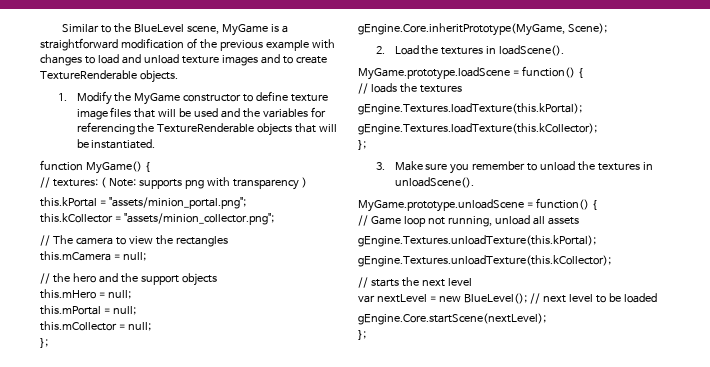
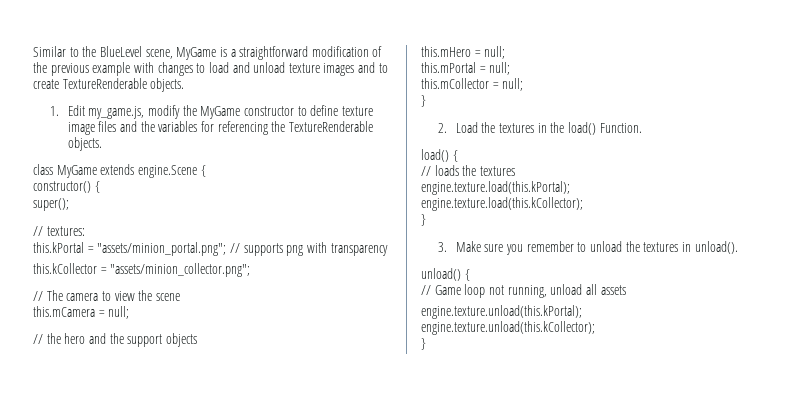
- 1. Modify the MyGame constructor to define texture image files that will be used and the variables for referencing the TextureRenderable objects that will be instantiated.
- function MyGame() {
- // textures: ( Note: supports png with transparency )
- this.kPortal = "assets/minion_portal.png";
+ 1. Edit my_game.js, modify the MyGame constructor to define texture image files and the variables for referencing the TextureRenderable objects.
+ class MyGame extends engine.Scene {
+ constructor() {
+ super();
+ // textures:
+ this.kPortal = "assets/minion_portal.png"; // supports png with transparency
- // The camera to view the rectangles
+ // The camera to view the scene
  this.mCollector = null;
- };
- gEngine.Core.inheritPrototype(MyGame, Scene);
+ }
- 2. Load the textures in loadScene().
- MyGame.prototype.loadScene = function() {
+ 2. Load the textures in the load() Function.
+ load() {
- gEngine.Textures.loadTexture(this.kPortal);
- gEngine.Textures.loadTexture(this.kCollector);
- };
+ engine.texture.load(this.kPortal);
+ engine.texture.load(this.kCollector);
+ }
- 3. Make sure you remember to unload the textures in unloadScene().
- MyGame.prototype.unloadScene = function() {
+ 3. Make sure you remember to unload the textures in unload().
+ unload() {
- gEngine.Textures.unloadTexture(this.kPortal);
- gEngine.Textures.unloadTexture(this.kCollector);
- // starts the next level
- var nextLevel = new BlueLevel(); // next level to be loaded
- gEngine.Core.startScene(nextLevel);
- };
+ engine.texture.unload(this.kPortal);
+ engine.texture.unload(this.kCollector);
+ }

